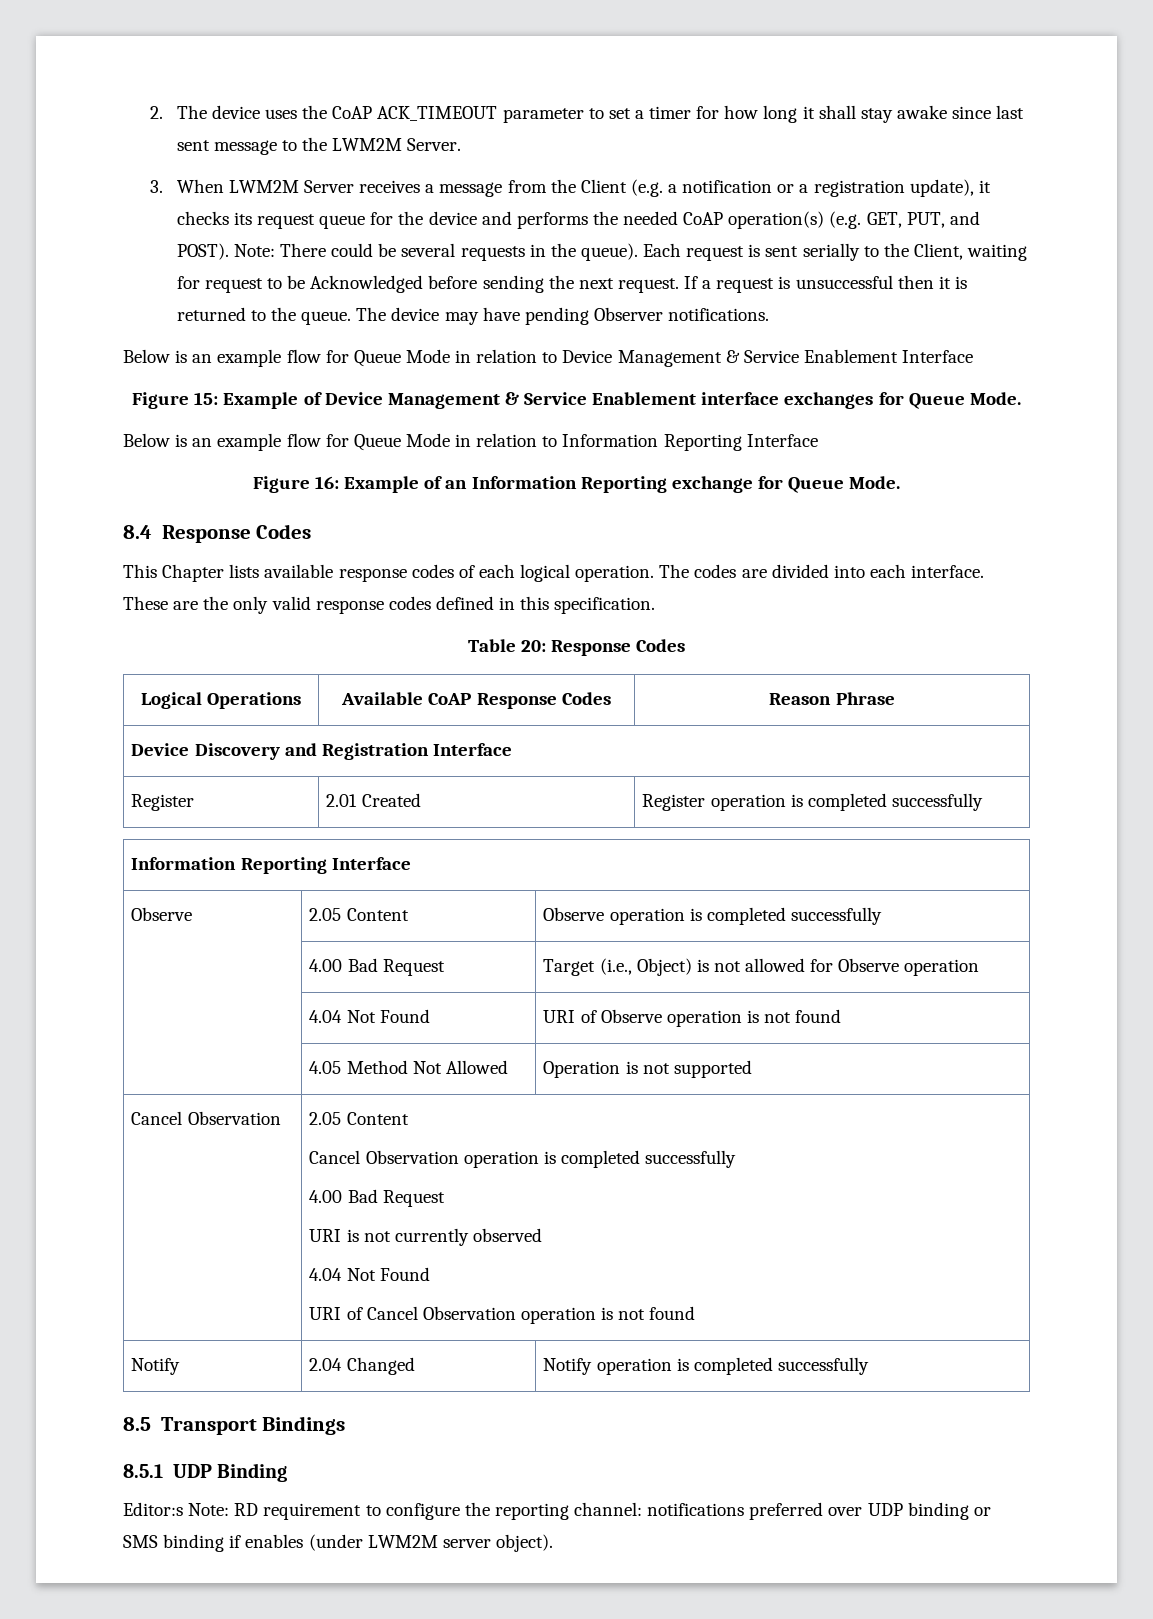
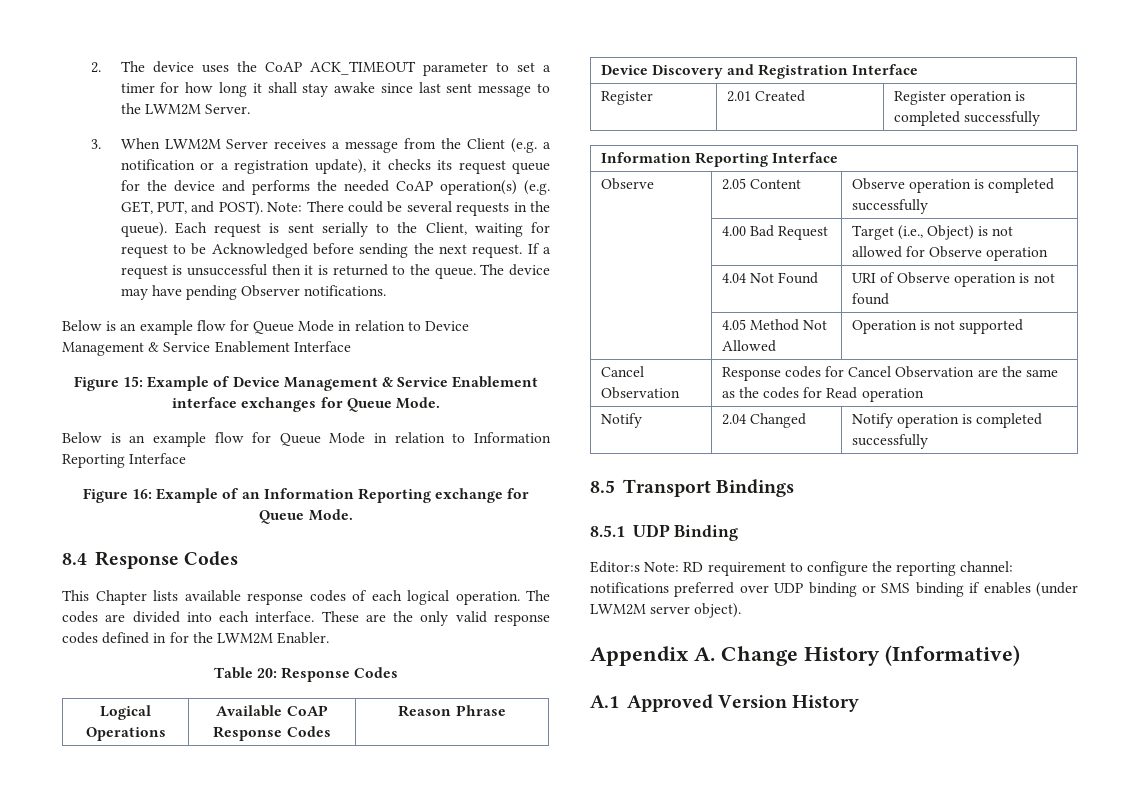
- These are the only valid response codes defined in this specification.
+ These are the only valid response codes defined in for the LWM2M Enabler.
- Cancel Observation | 2.05 Content
- Cancel Observation operation is completed successfully
- 4.00 Bad Request
- URI is not currently observed
- 4.04 Not Found
- URI of Cancel Observation operation is not found
+ Cancel Observation | Response codes for Cancel Observation are the same as the codes for Read operation
+ Appendix A. Change History (Informative)
+ A.1 Approved Version History

